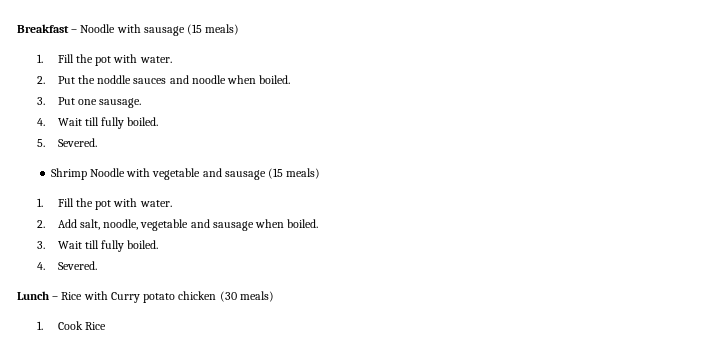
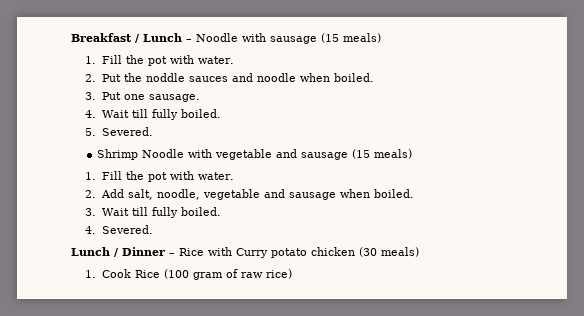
- Breakfast – Noodle with sausage (15 meals)
+ Breakfast / Lunch – Noodle with sausage (15 meals)
- Lunch – Rice with Curry potato chicken (30 meals)
+ Lunch / Dinner – Rice with Curry potato chicken (30 meals)
- 1. Cook Rice
+ 1. Cook Rice (100 gram of raw rice)

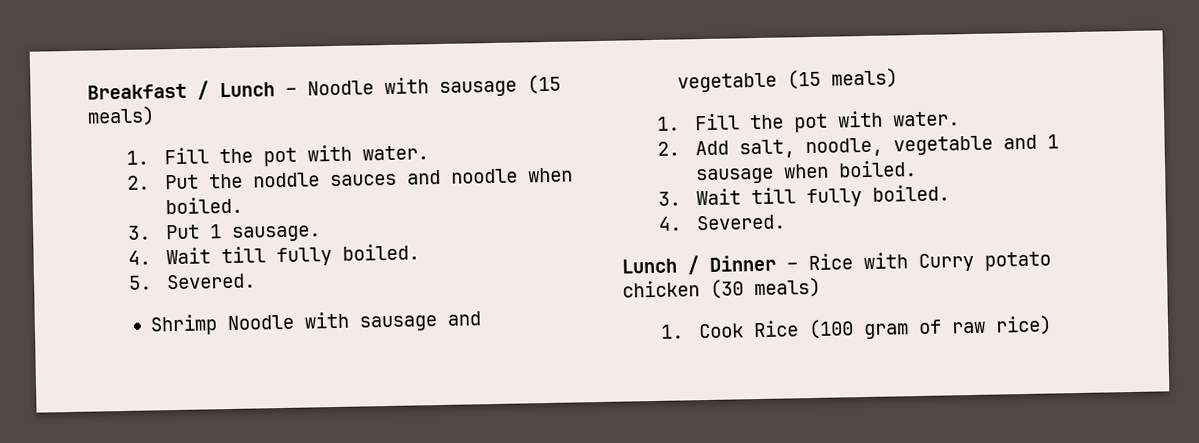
- 3. Put one sausage.
+ 3. Put 1 sausage.
- Shrimp Noodle with vegetable and sausage (15 meals)
+ Shrimp Noodle with sausage and vegetable (15 meals)
- 2. Add salt, noodle, vegetable and sausage when boiled.
+ 2. Add salt, noodle, vegetable and 1 sausage when boiled.

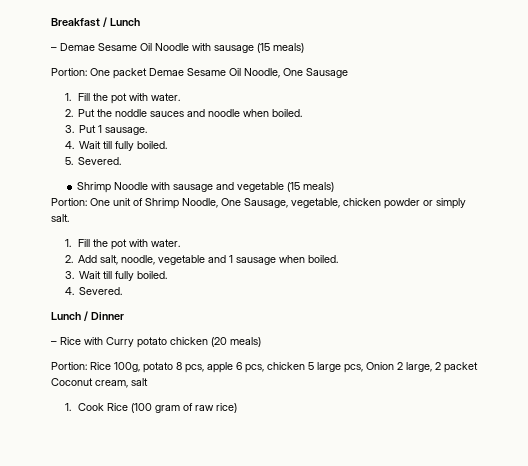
- Breakfast / Lunch – Noodle with sausage (15 meals)
+ Breakfast / Lunch
+ – Demae Sesame Oil Noodle with sausage (15 meals)
+ Portion: One packet Demae Sesame Oil Noodle, One Sausage
+ Portion: One unit of Shrimp Noodle, One Sausage, vegetable, chicken powder or simply salt.
- Lunch / Dinner – Rice with Curry potato chicken (30 meals)
+ Lunch / Dinner
+ – Rice with Curry potato chicken (20 meals)
+ Portion: Rice 100g, potato 8 pcs, apple 6 pcs, chicken 5 large pcs, Onion 2 large, 2 packet Coconut cream, salt

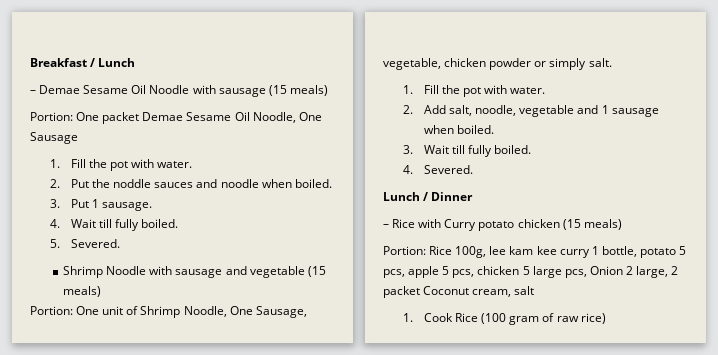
- – Rice with Curry potato chicken (20 meals)
+ – Rice with Curry potato chicken (15 meals)
- Portion: Rice 100g, potato 8 pcs, apple 6 pcs, chicken 5 large pcs, Onion 2 large, 2 packet Coconut cream, salt
+ Portion: Rice 100g, lee kam kee curry 1 bottle, potato 5 pcs, apple 5 pcs, chicken 5 large pcs, Onion 2 large, 2 packet Coconut cream, salt

